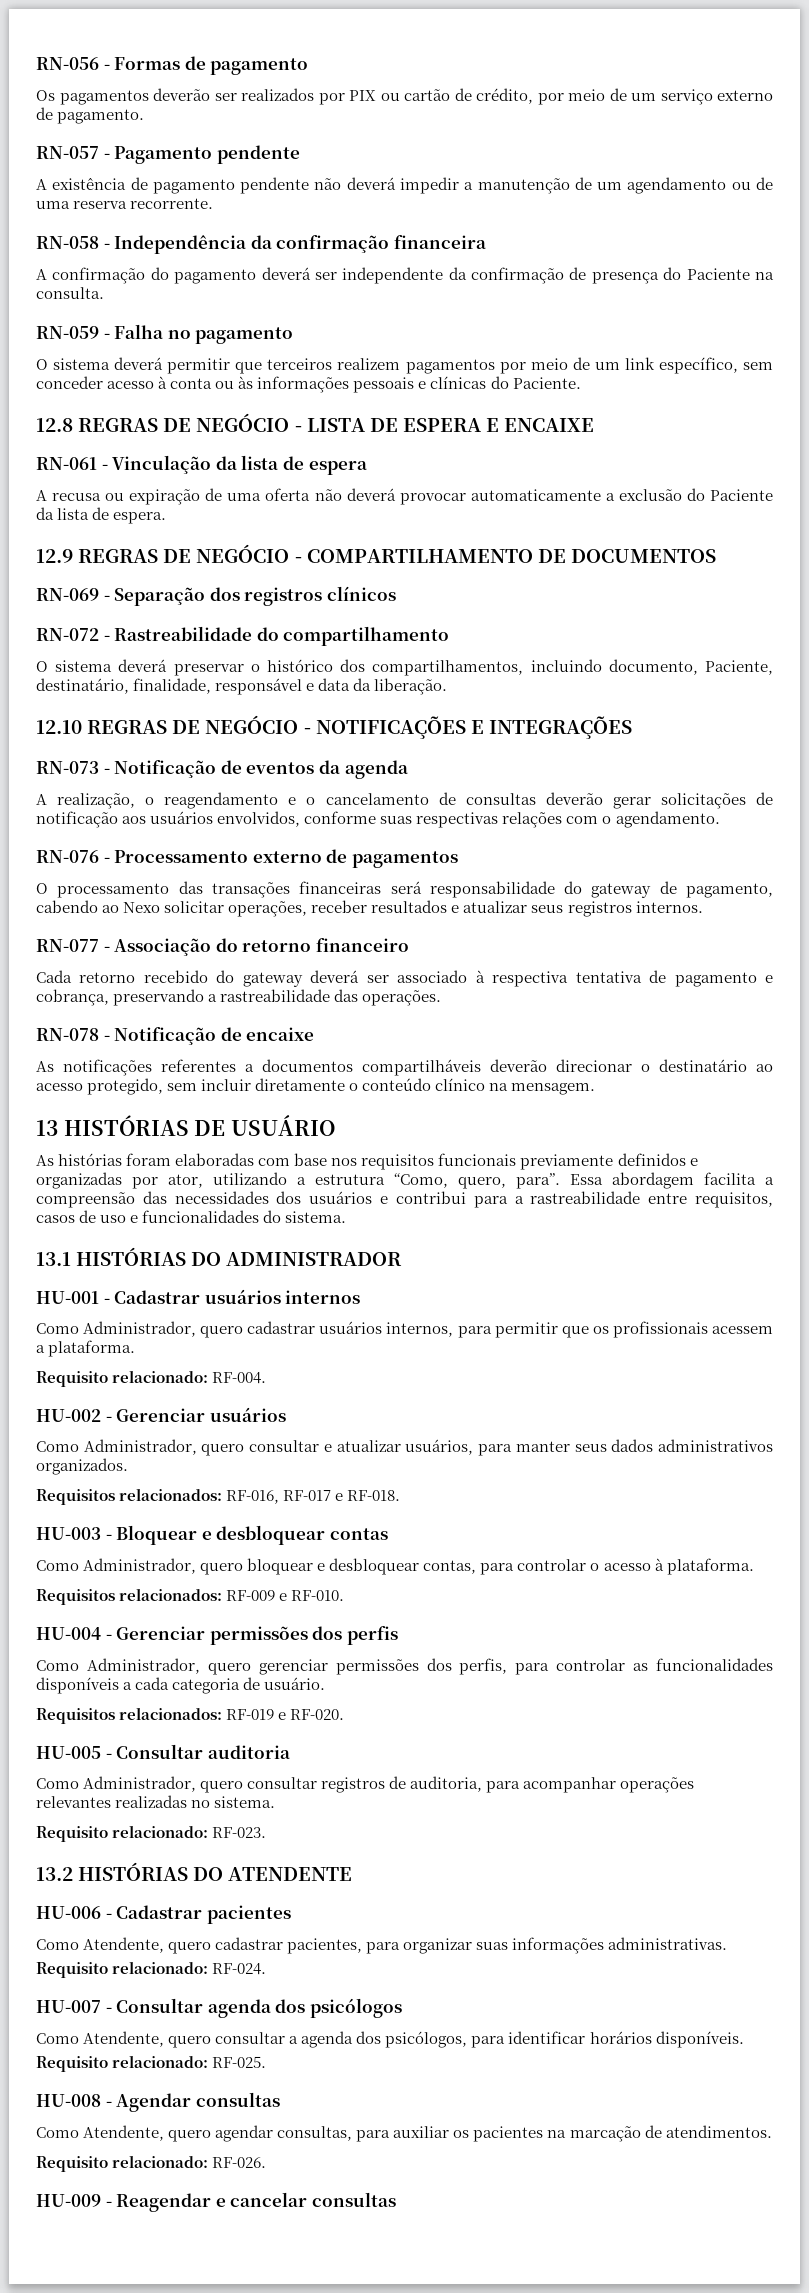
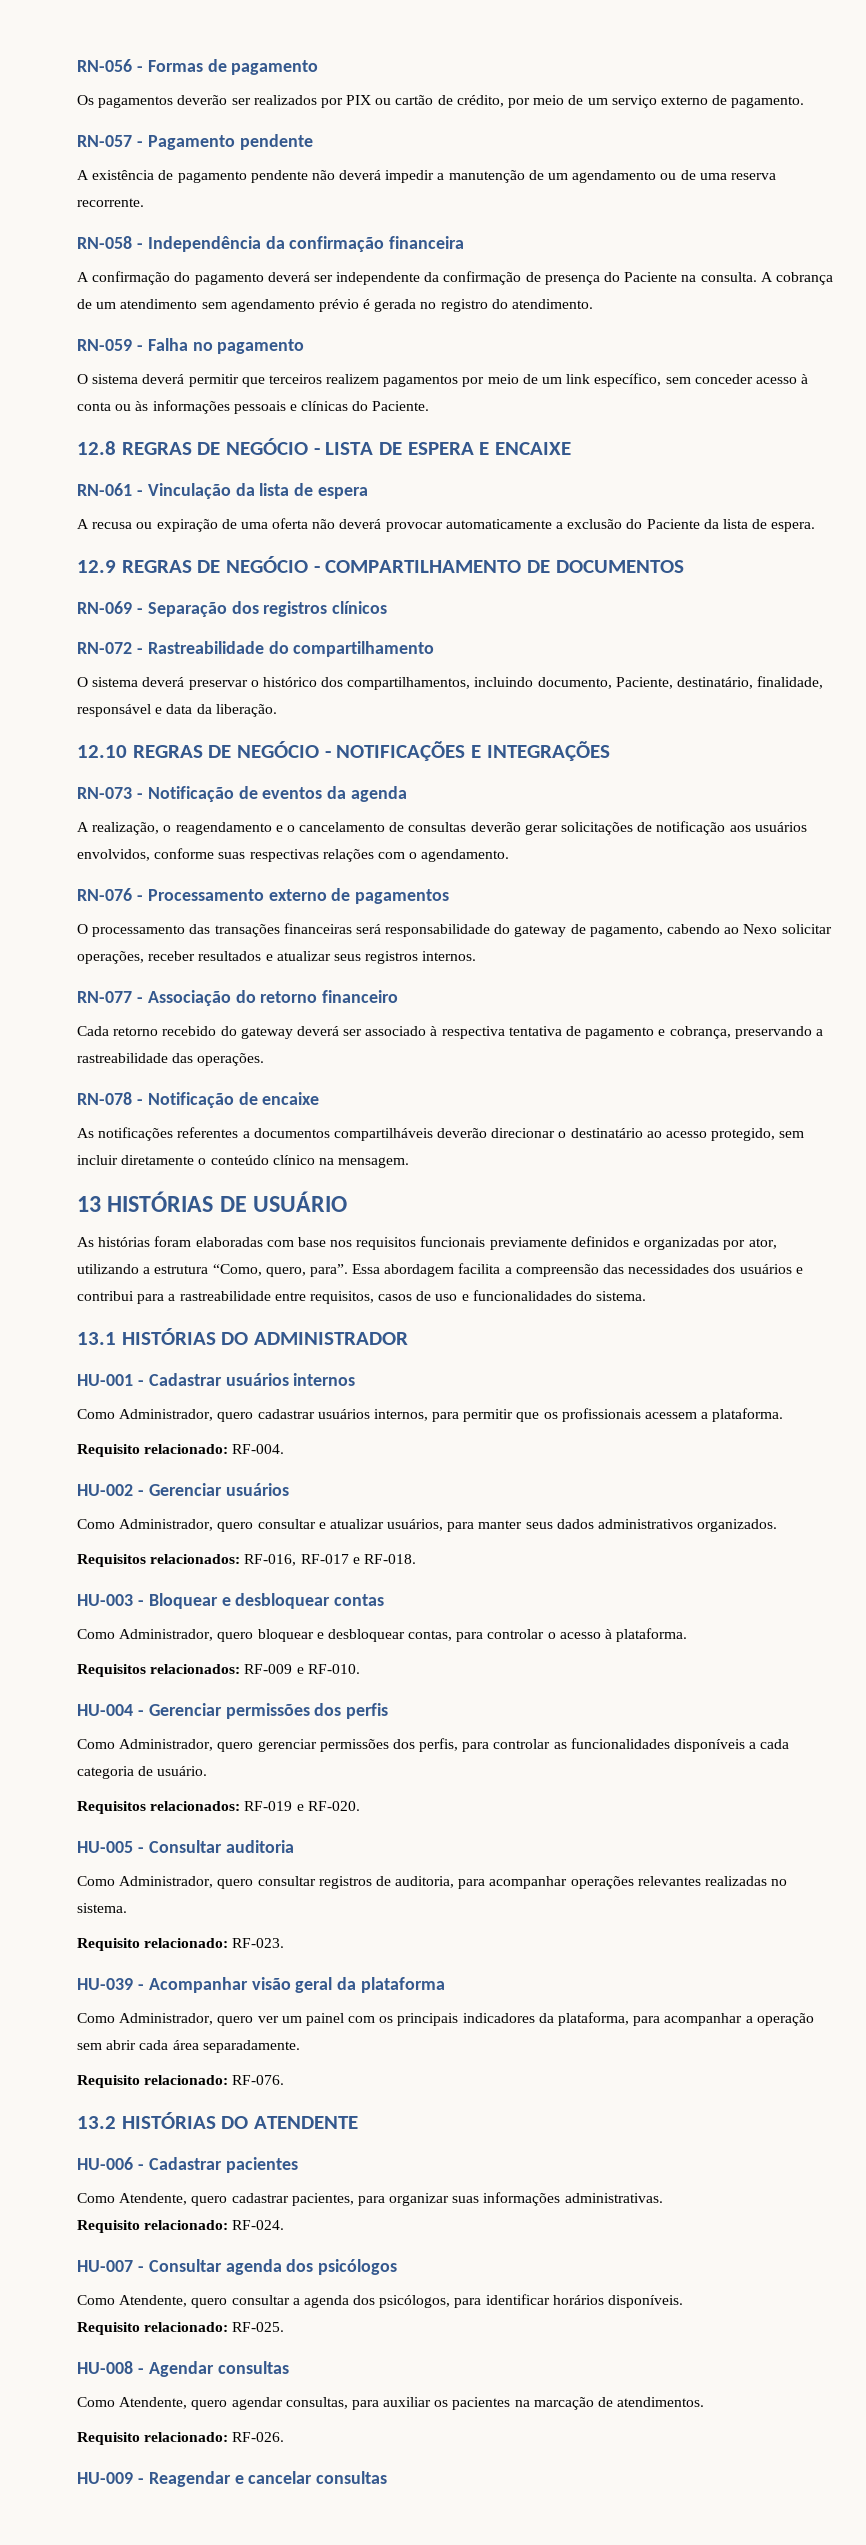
+ A cobrança de um atendimento sem agendamento prévio é gerada no registro do atendimento.
+ HU-039 - Acompanhar visão geral da plataforma
+ Como Administrador, quero ver um painel com os principais indicadores da plataforma, para acompanhar a operação sem abrir cada área separadamente.
+ Requisito relacionado: RF-076.

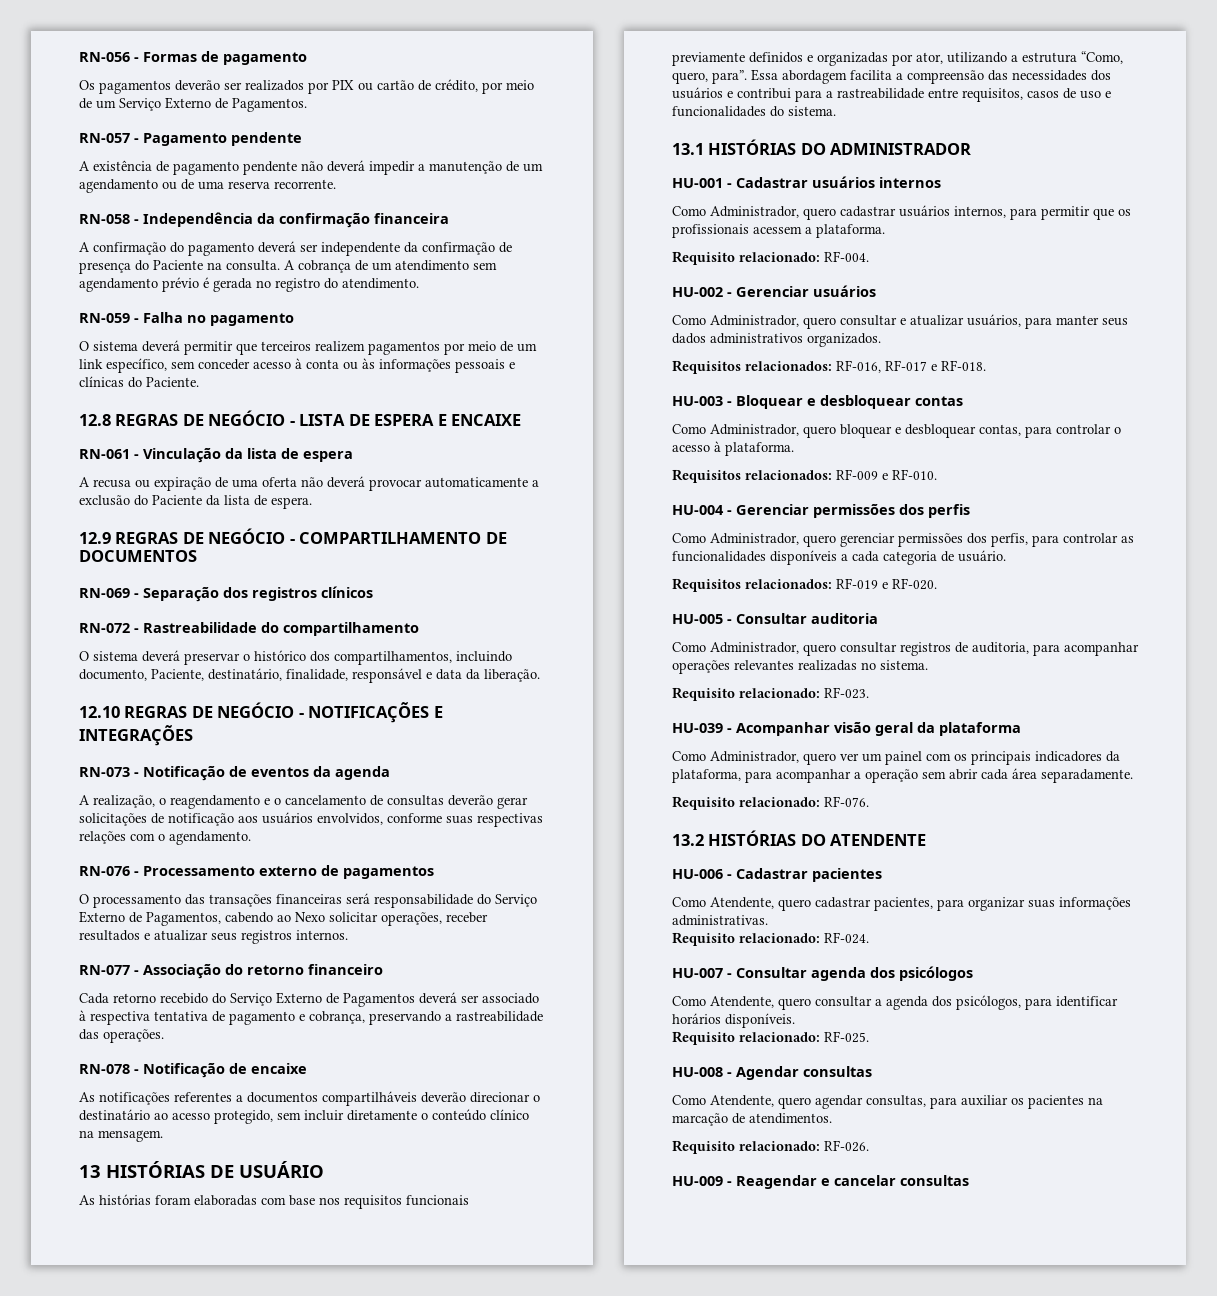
- Os pagamentos deverão ser realizados por PIX ou cartão de crédito, por meio de um serviço externo de pagamento.
+ Os pagamentos deverão ser realizados por PIX ou cartão de crédito, por meio de um Serviço Externo de Pagamentos.
- O processamento das transações financeiras será responsabilidade do gateway de pagamento, cabendo ao Nexo solicitar operações, receber resultados e atualizar seus registros internos.
+ O processamento das transações financeiras será responsabilidade do Serviço Externo de Pagamentos, cabendo ao Nexo solicitar operações, receber resultados e atualizar seus registros internos.
- Cada retorno recebido do gateway deverá ser associado à respectiva tentativa de pagamento e cobrança, preservando a rastreabilidade das operações.
+ Cada retorno recebido do Serviço Externo de Pagamentos deverá ser associado à respectiva tentativa de pagamento e cobrança, preservando a rastreabilidade das operações.

